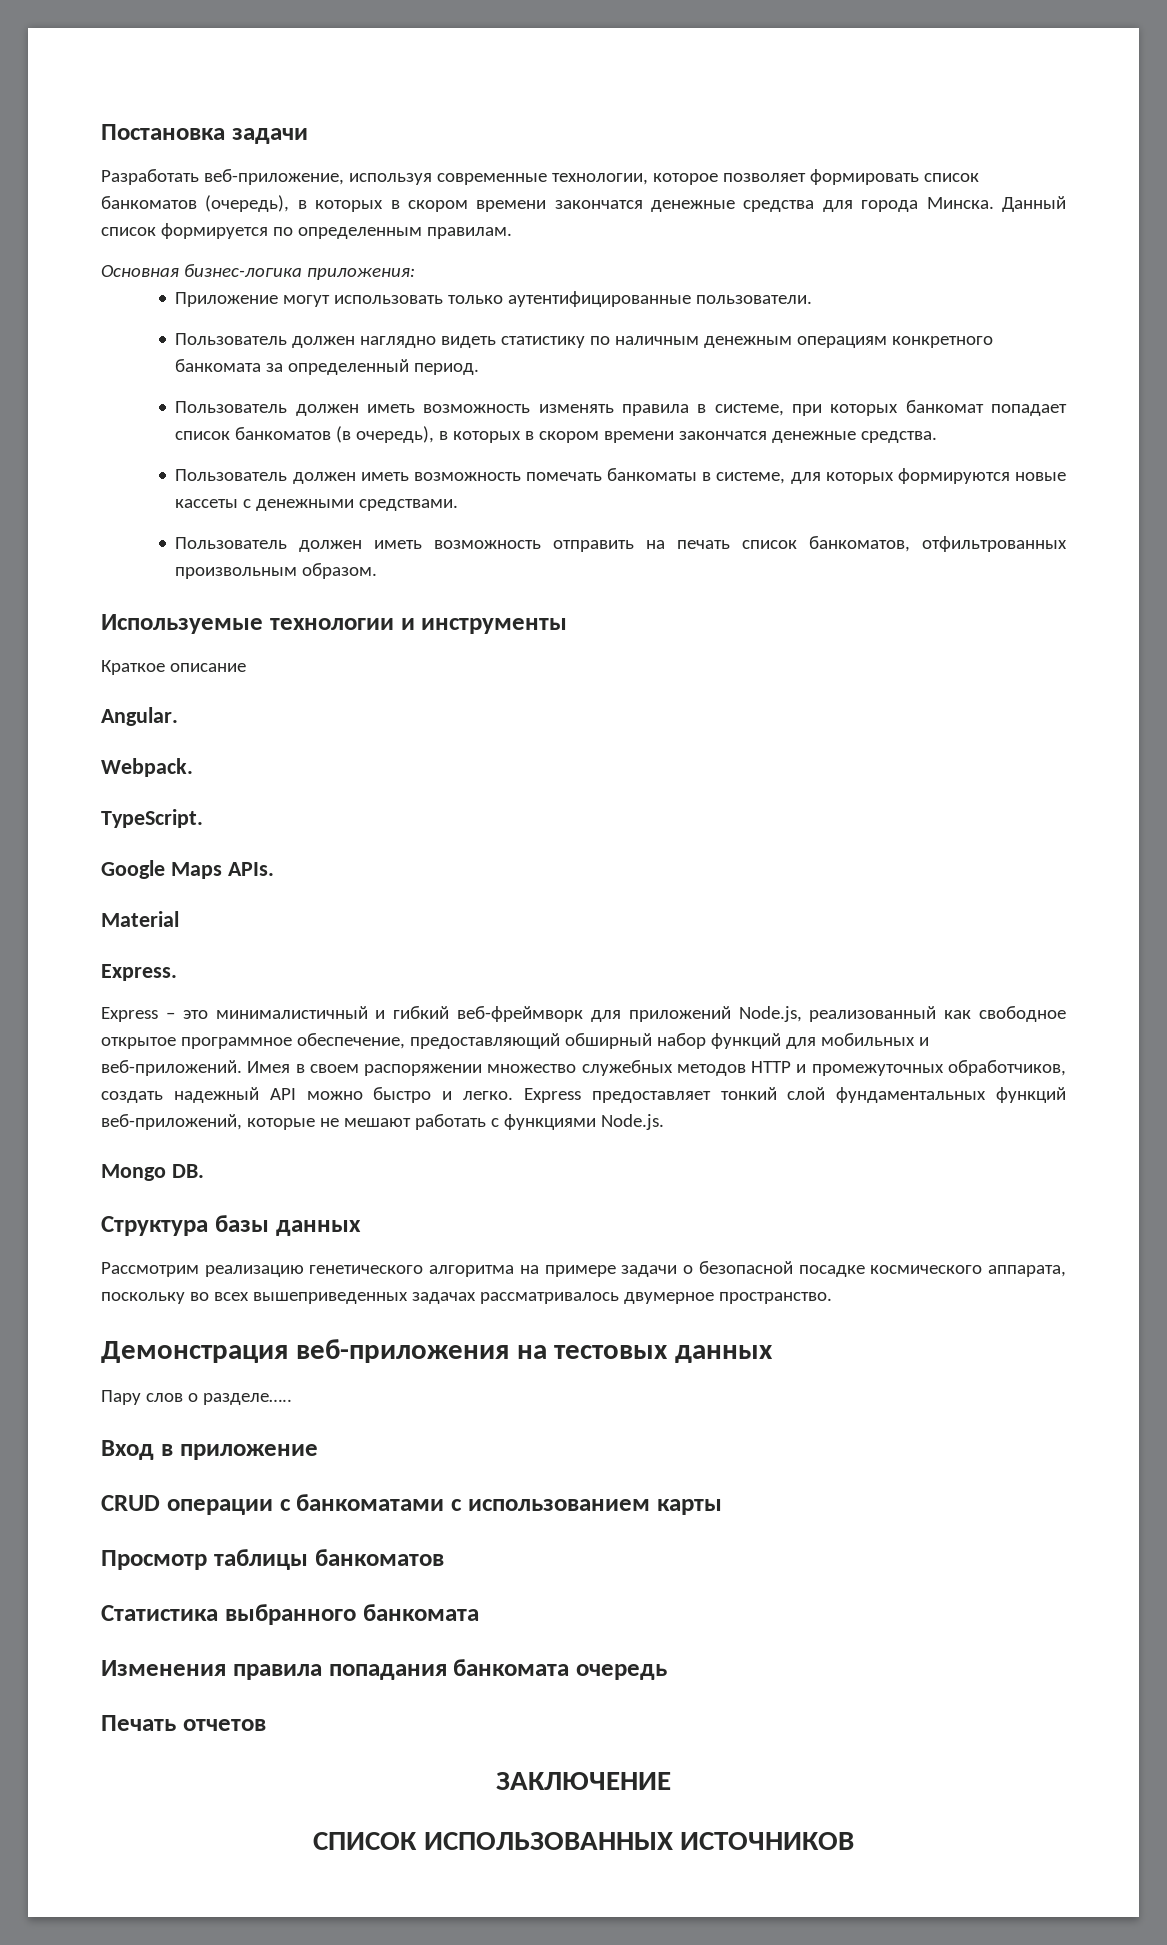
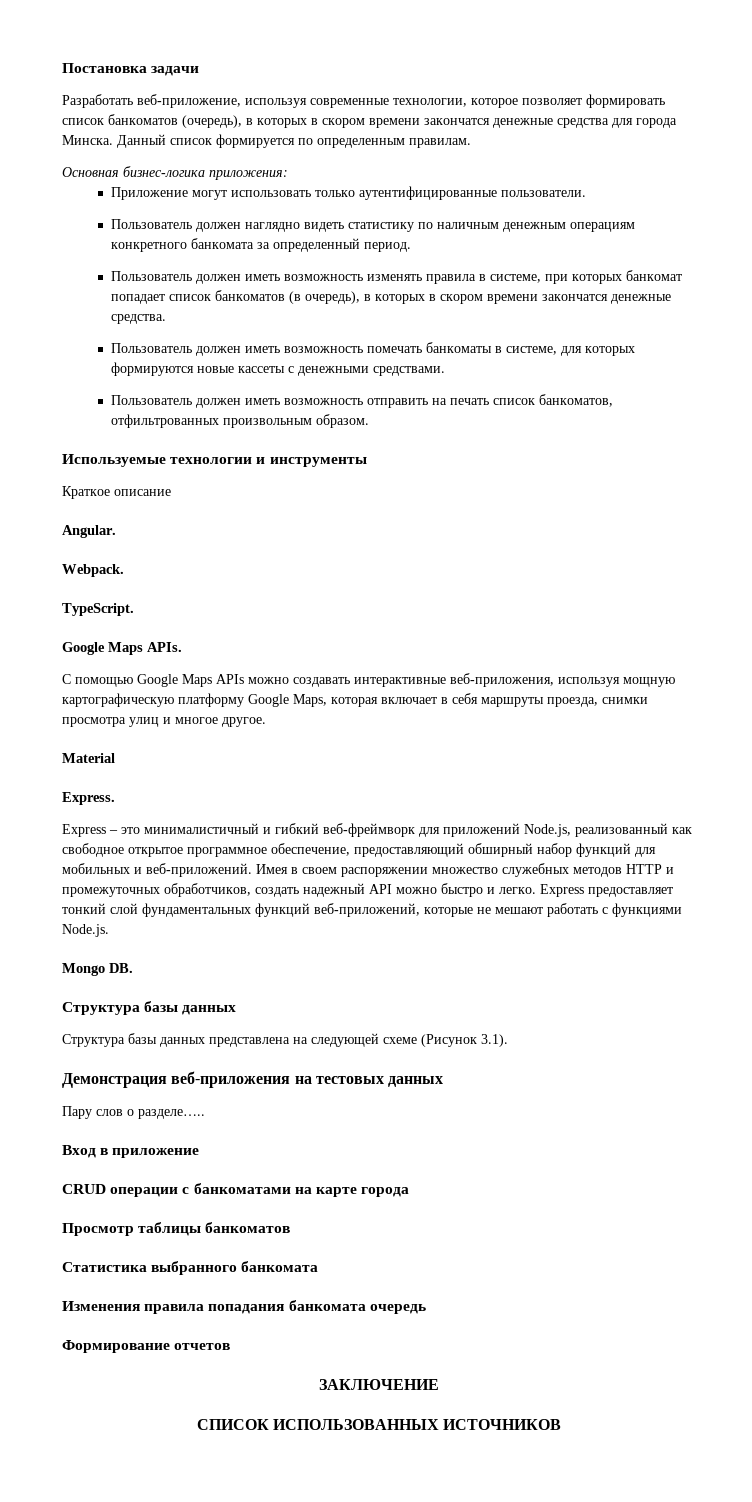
+ С помощью Google Maps APIs можно создавать интерактивные веб-приложения, используя мощную картографическую платформу Google Maps, которая включает в себя маршруты проезда, снимки просмотра улиц и многое другое.
- Рассмотрим реализацию генетического алгоритма на примере задачи о безопасной посадке космического аппарата, поскольку во всех вышеприведенных задачах рассматривалось двумерное пространство.
+ Структура базы данных представлена на следующей схеме (Рисунок 3.1).
- CRUD операции с банкоматами с использованием карты
+ CRUD операции с банкоматами на карте города
- Печать отчетов
+ Формирование отчетов

